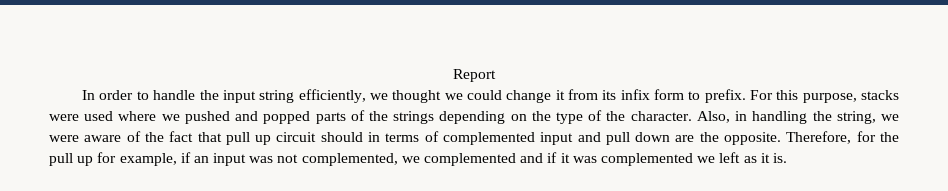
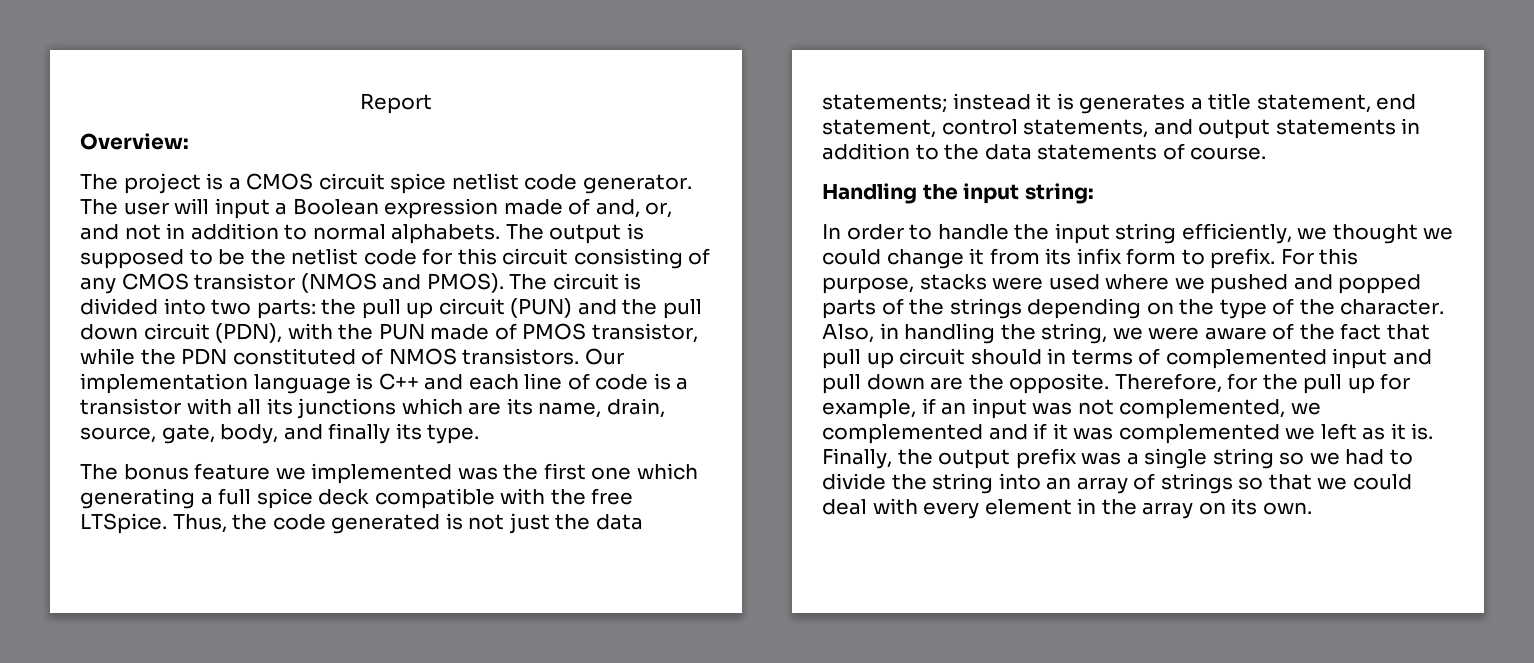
+ Overview:
+ The project is a CMOS circuit spice netlist code generator. The user will input a Boolean expression made of and, or, and not in addition to normal alphabets. The output is supposed to be the netlist code for this circuit consisting of any CMOS transistor (NMOS and PMOS). The circuit is divided into two parts: the pull up circuit (PUN) and the pull down circuit (PDN), with the PUN made of PMOS transistor, while the PDN constituted of NMOS transistors. Our implementation language is C++ and each line of code is a transistor with all its junctions which are its name, drain, source, gate, body, and finally its type.
+ The bonus feature we implemented was the first one which generating a full spice deck compatible with the free LTSpice. Thus, the code generated is not just the data statements; instead it is generates a title statement, end statement, control statements, and output statements in addition to the data statements of course.
+ Handling the input string:
+ Finally, the output prefix was a single string so we had to divide the string into an array of strings so that we could deal with every element in the array on its own.

